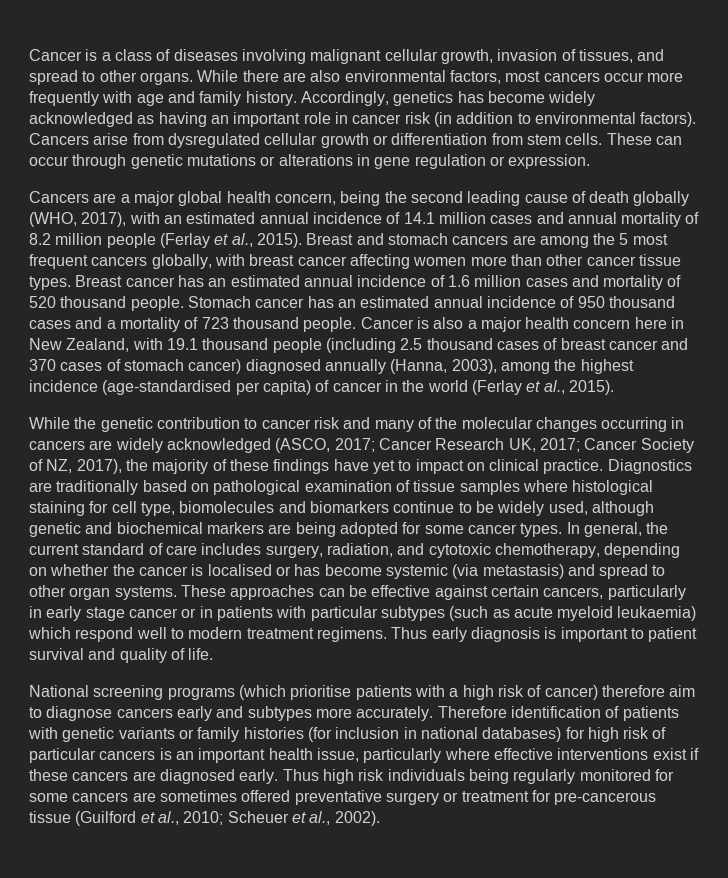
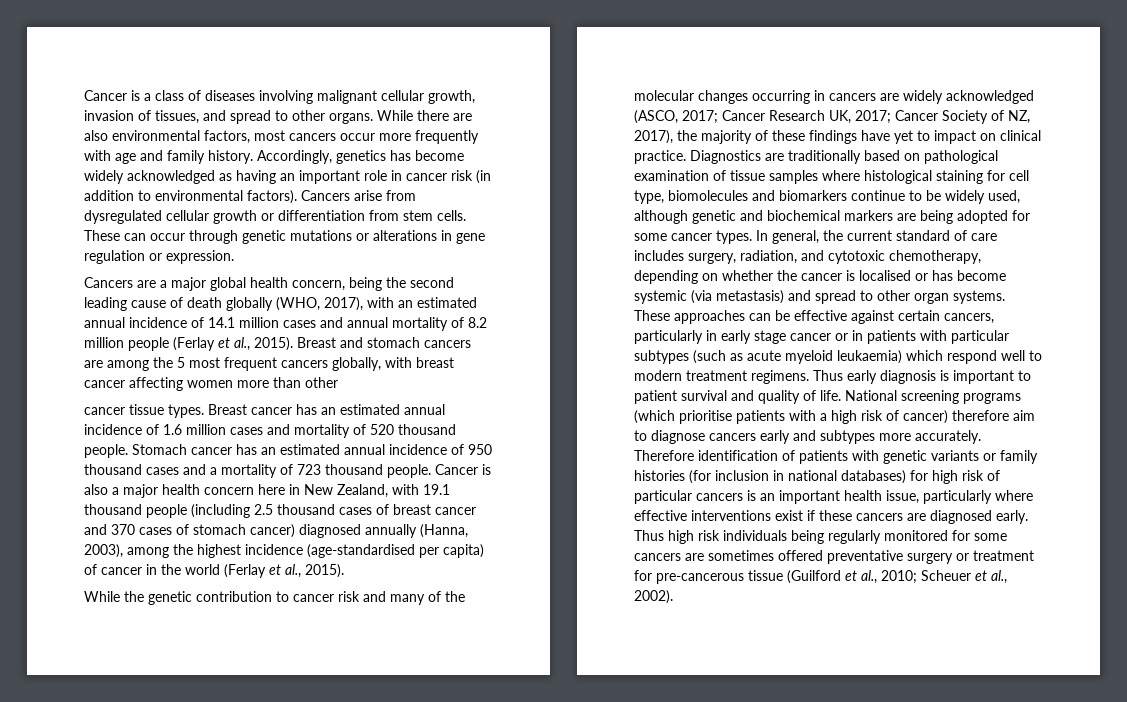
- Breast and stomach cancers are among the 5 most frequent cancers globally, with breast cancer affecting women more than other cancer tissue types.
+ Breast and stomach cancers are among the 5 most frequent cancers globally, with breast cancer affecting women more than other
+ cancer tissue types.
- Thus early diagnosis is important to patient survival and quality of life.
- National screening programs (which prioritise patients with a high risk of cancer) therefore aim to diagnose cancers early and subtypes more accurately.
+ Thus early diagnosis is important to patient survival and quality of life. National screening programs (which prioritise patients with a high risk of cancer) therefore aim to diagnose cancers early and subtypes more accurately.

